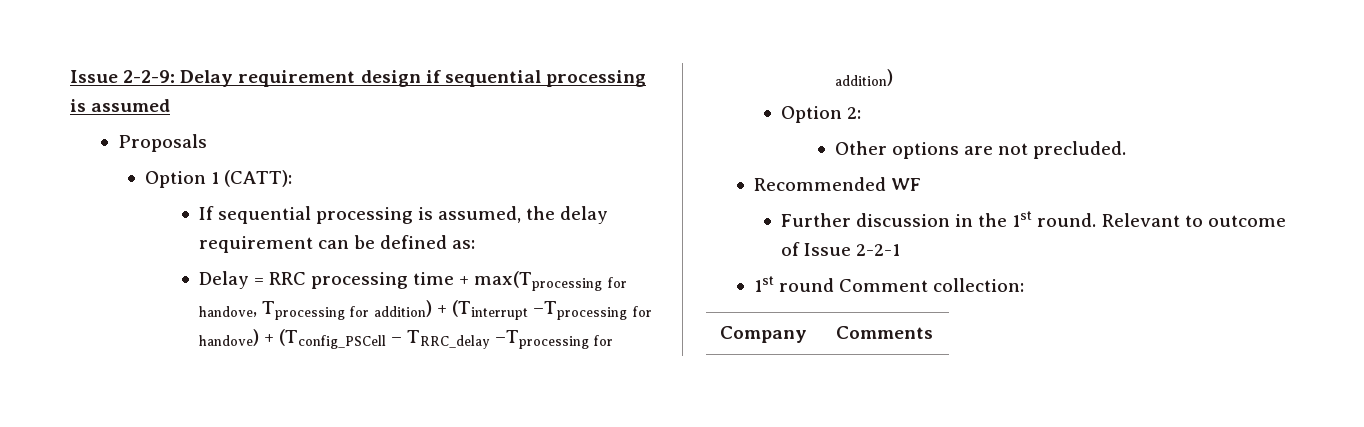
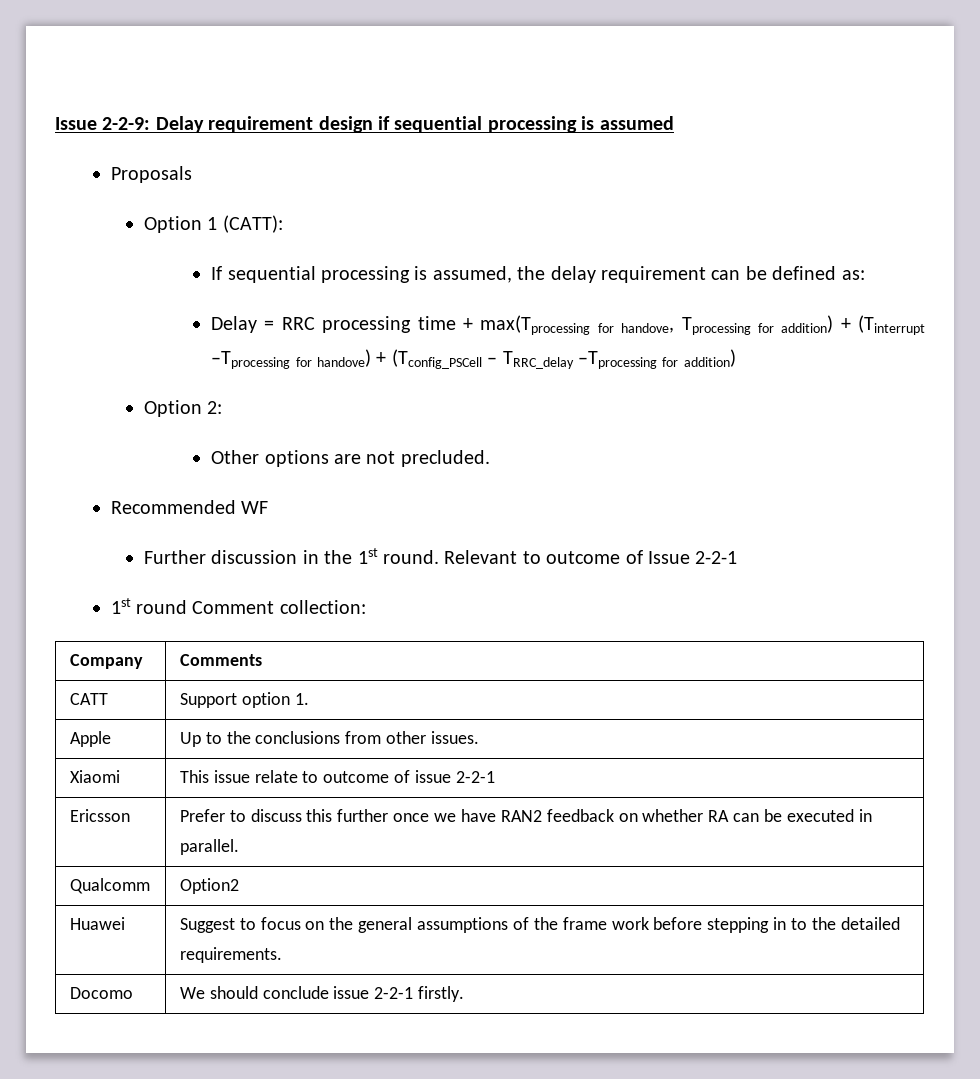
+ CATT | Support option 1.
+ Apple | Up to the conclusions from other issues.
+ Xiaomi | This issue relate to outcome of issue 2-2-1
+ Ericsson | Prefer to discuss this further once we have RAN2 feedback on whether RA can be executed in parallel.
+ Qualcomm | Option2
+ Huawei | Suggest to focus on the general assumptions of the frame work before stepping in to the detailed requirements.
+ Docomo | We should conclude issue 2-2-1 firstly.

